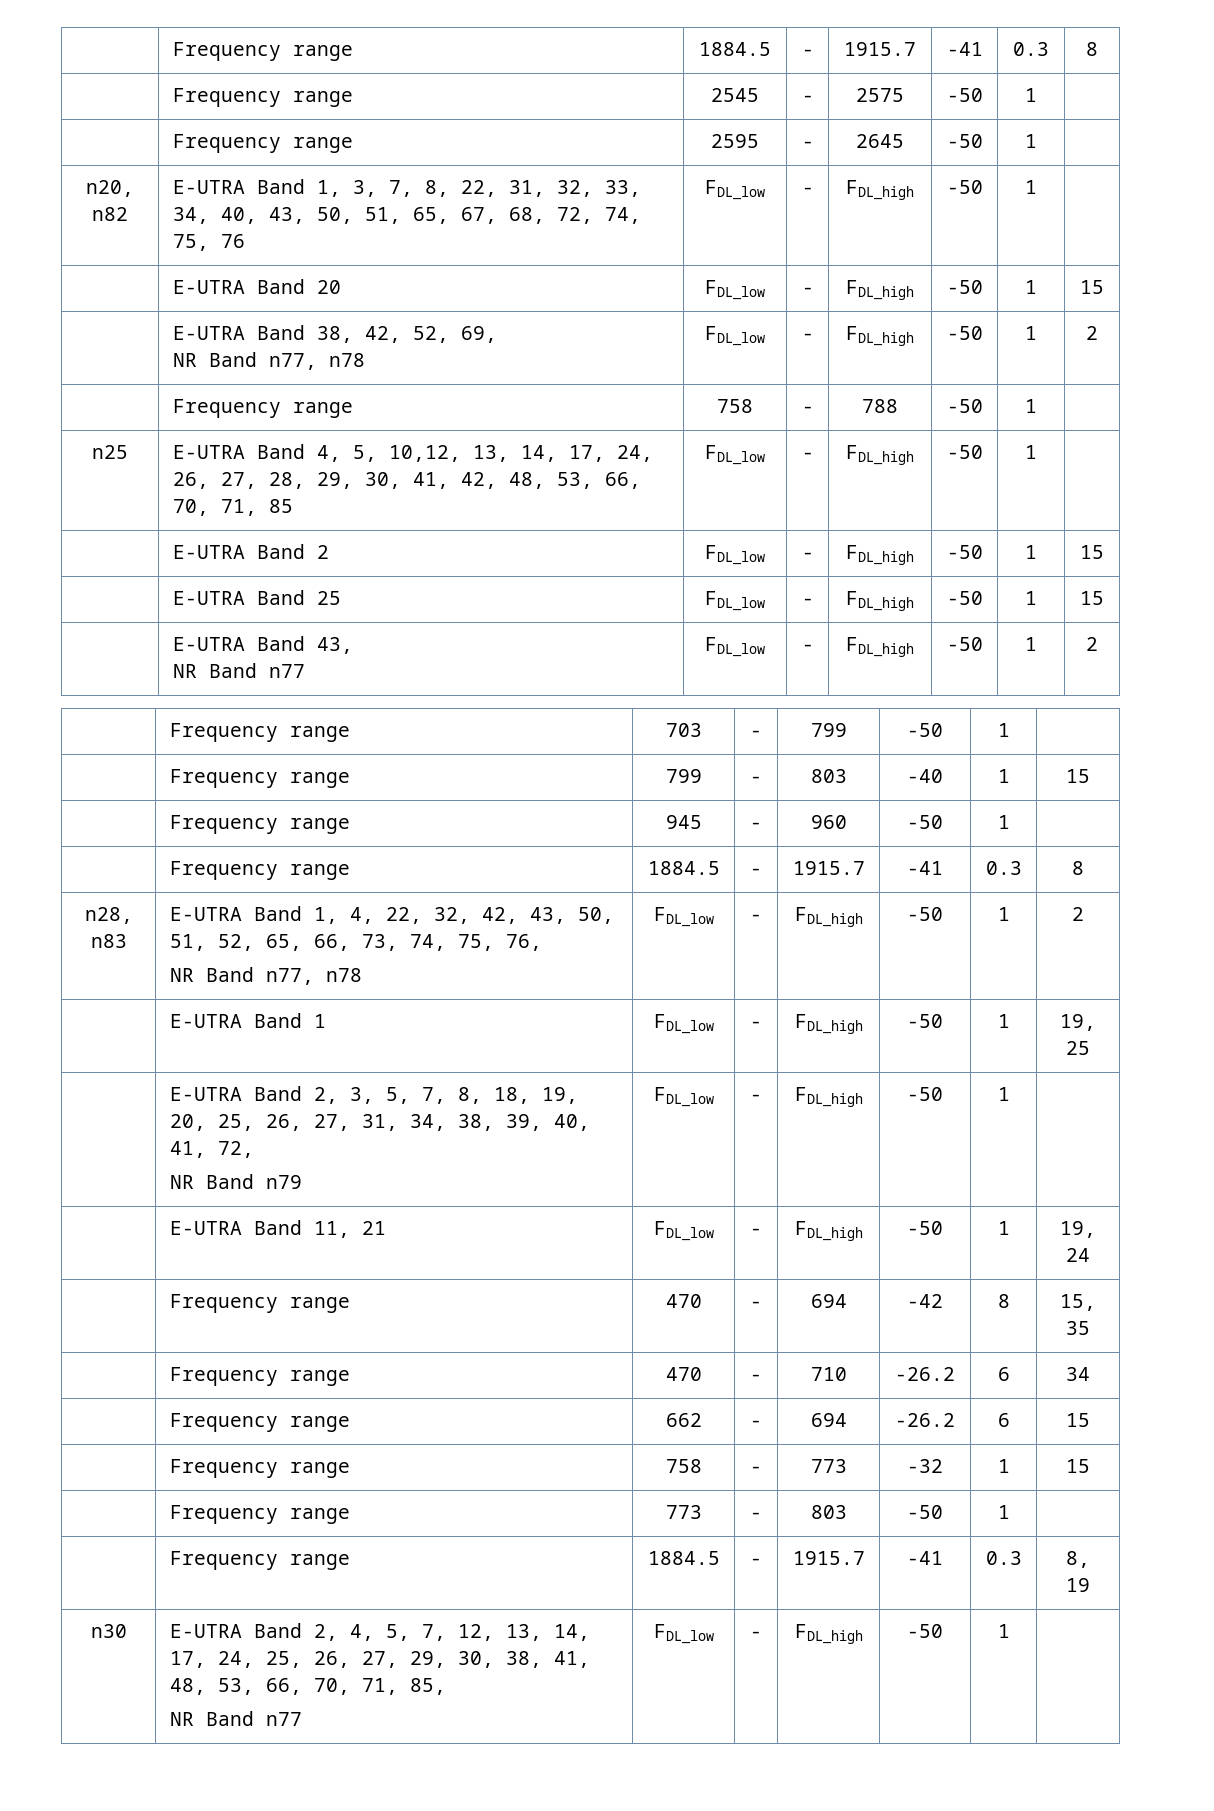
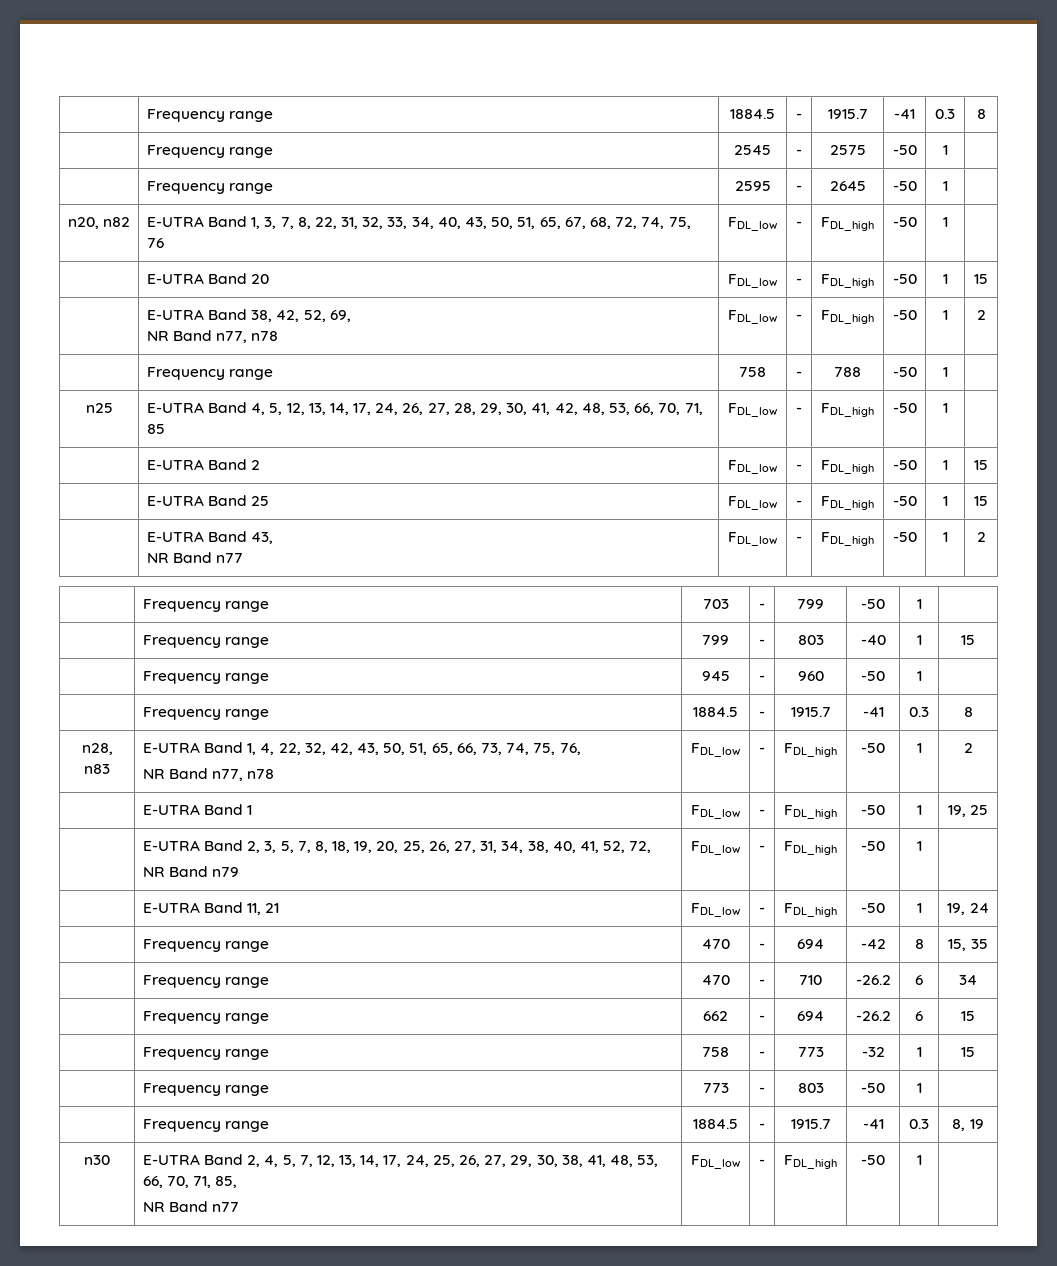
- n25 | E-UTRA Band 4, 5, 10,12, 13, 14, 17, 24, 26, 27, 28, 29, 30, 41, 42, 48, 53, 66, 70, 71, 85 | FDL_low | - | FDL_high | -50 | 1 |
+ n25 | E-UTRA Band 4, 5, 12, 13, 14, 17, 24, 26, 27, 28, 29, 30, 41, 42, 48, 53, 66, 70, 71, 85 | FDL_low | - | FDL_high | -50 | 1 |
- n28, n83 | E-UTRA Band 1, 4, 22, 32, 42, 43, 50, 51, 52, 65, 66, 73, 74, 75, 76,
+ n28, n83 | E-UTRA Band 1, 4, 22, 32, 42, 43, 50, 51, 65, 66, 73, 74, 75, 76,
- | E-UTRA Band 2, 3, 5, 7, 8, 18, 19, 20, 25, 26, 27, 31, 34, 38, 39, 40, 41, 72,
+ | E-UTRA Band 2, 3, 5, 7, 8, 18, 19, 20, 25, 26, 27, 31, 34, 38, 40, 41, 52, 72,

